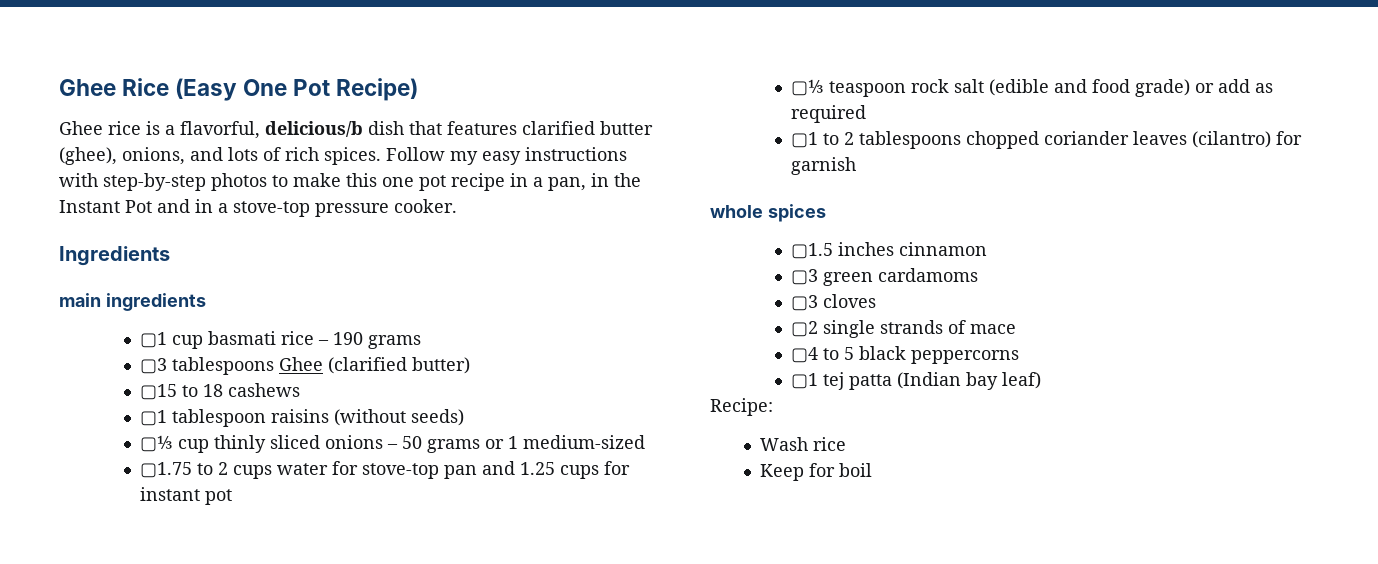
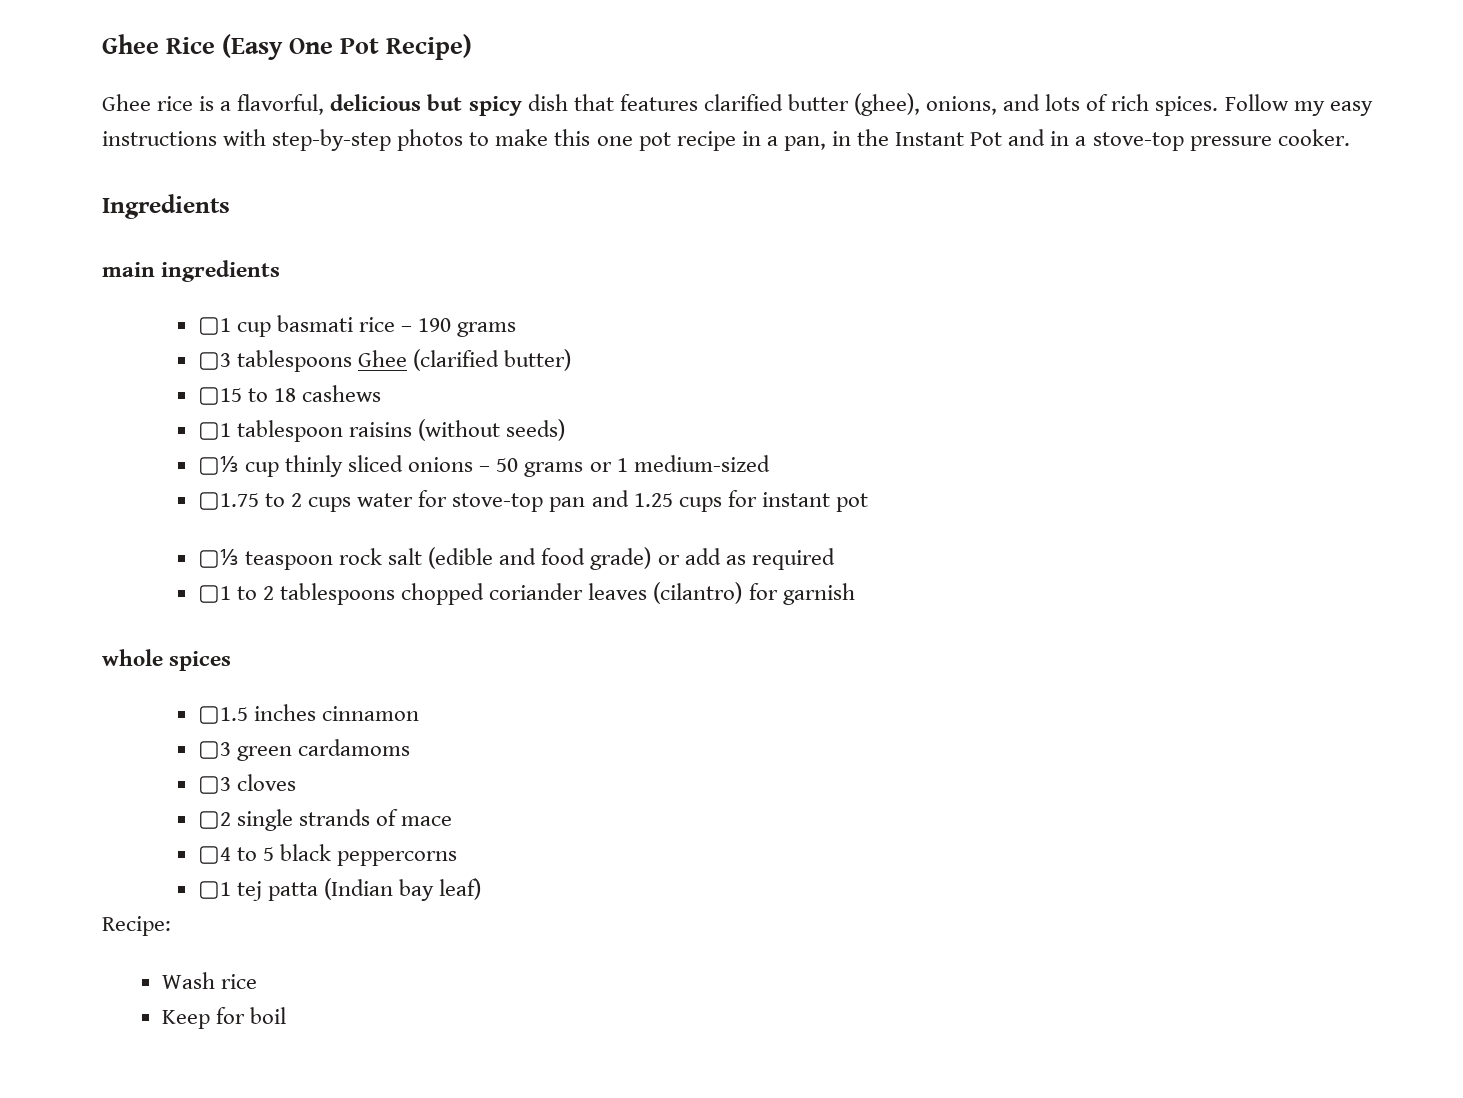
- Ghee rice is a flavorful, delicious/b dish that features clarified butter (ghee), onions, and lots of rich spices.
+ Ghee rice is a flavorful, delicious but spicy dish that features clarified butter (ghee), onions, and lots of rich spices.

